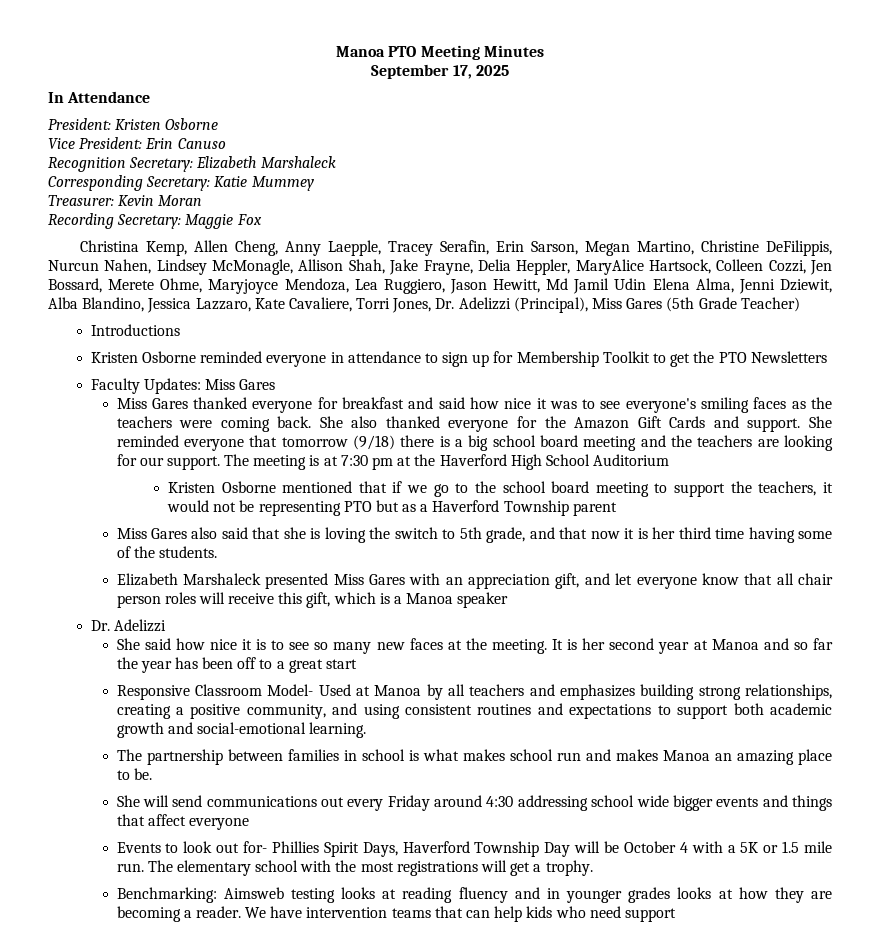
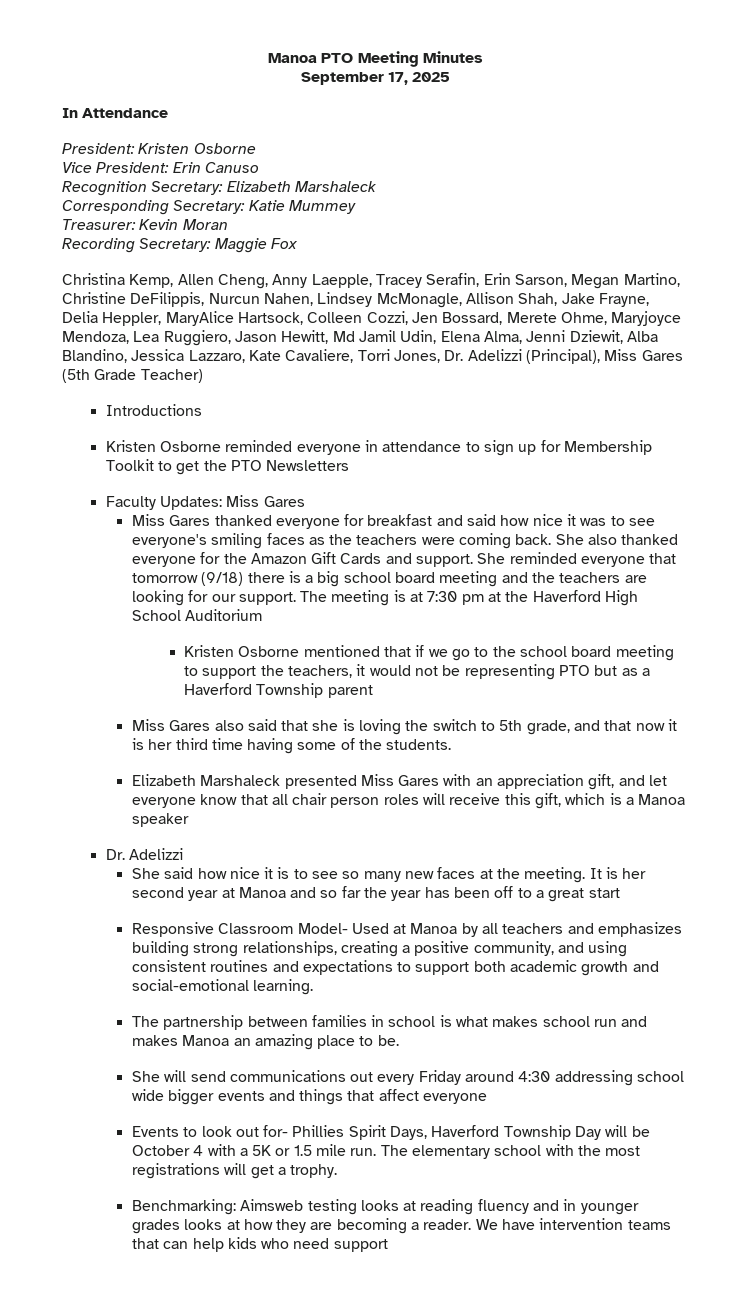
- Christina Kemp, Allen Cheng, Anny Laepple, Tracey Serafin, Erin Sarson, Megan Martino, Christine DeFilippis, Nurcun Nahen, Lindsey McMonagle, Allison Shah, Jake Frayne, Delia Heppler, MaryAlice Hartsock, Colleen Cozzi, Jen Bossard, Merete Ohme, Maryjoyce Mendoza, Lea Ruggiero, Jason Hewitt, Md Jamil Udin Elena Alma, Jenni Dziewit, Alba Blandino, Jessica Lazzaro, Kate Cavaliere, Torri Jones, Dr. Adelizzi (Principal), Miss Gares (5th Grade Teacher)
+ Christina Kemp, Allen Cheng, Anny Laepple, Tracey Serafin, Erin Sarson, Megan Martino, Christine DeFilippis, Nurcun Nahen, Lindsey McMonagle, Allison Shah, Jake Frayne, Delia Heppler, MaryAlice Hartsock, Colleen Cozzi, Jen Bossard, Merete Ohme, Maryjoyce Mendoza, Lea Ruggiero, Jason Hewitt, Md Jamil Udin, Elena Alma, Jenni Dziewit, Alba Blandino, Jessica Lazzaro, Kate Cavaliere, Torri Jones, Dr. Adelizzi (Principal), Miss Gares (5th Grade Teacher)

